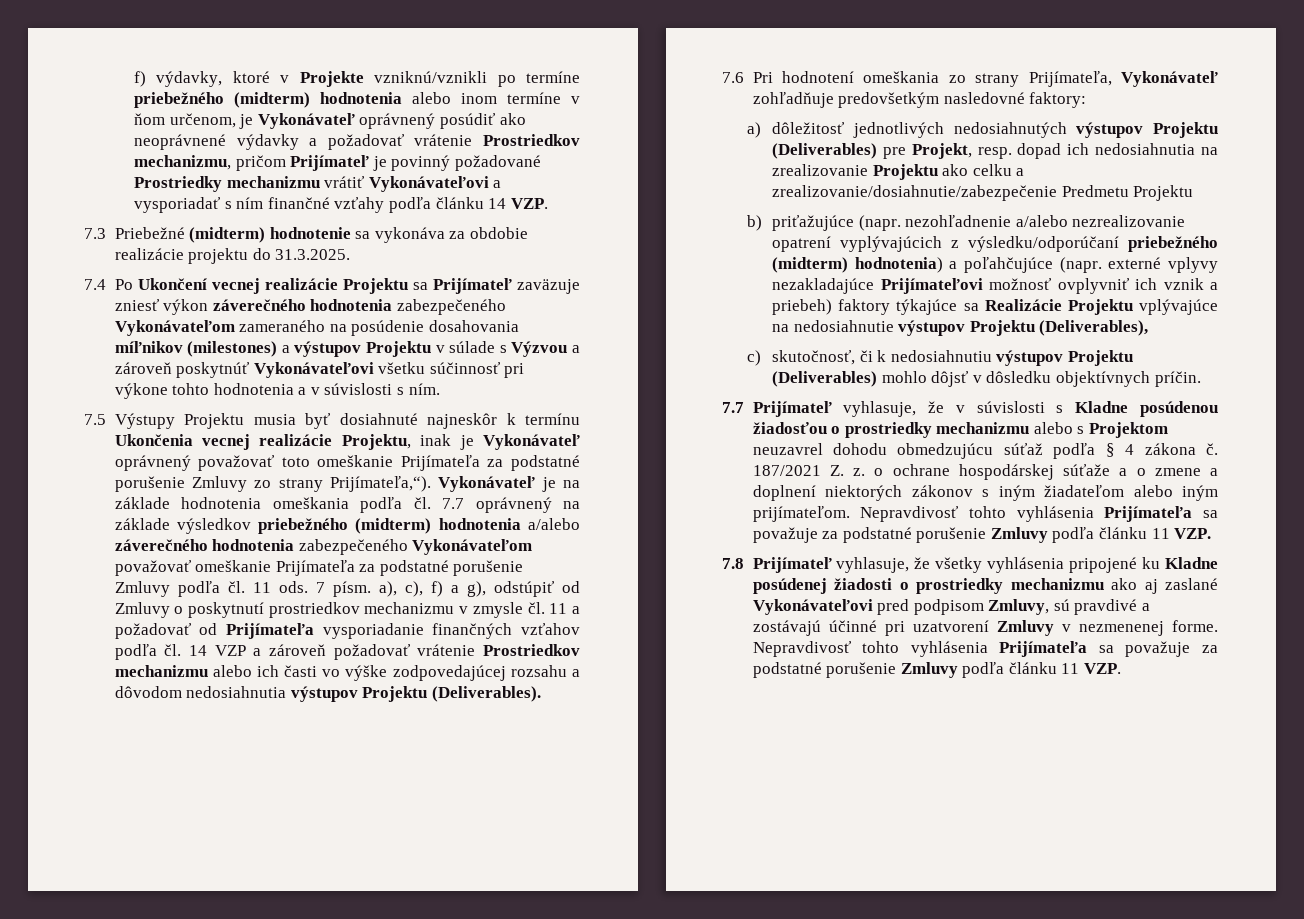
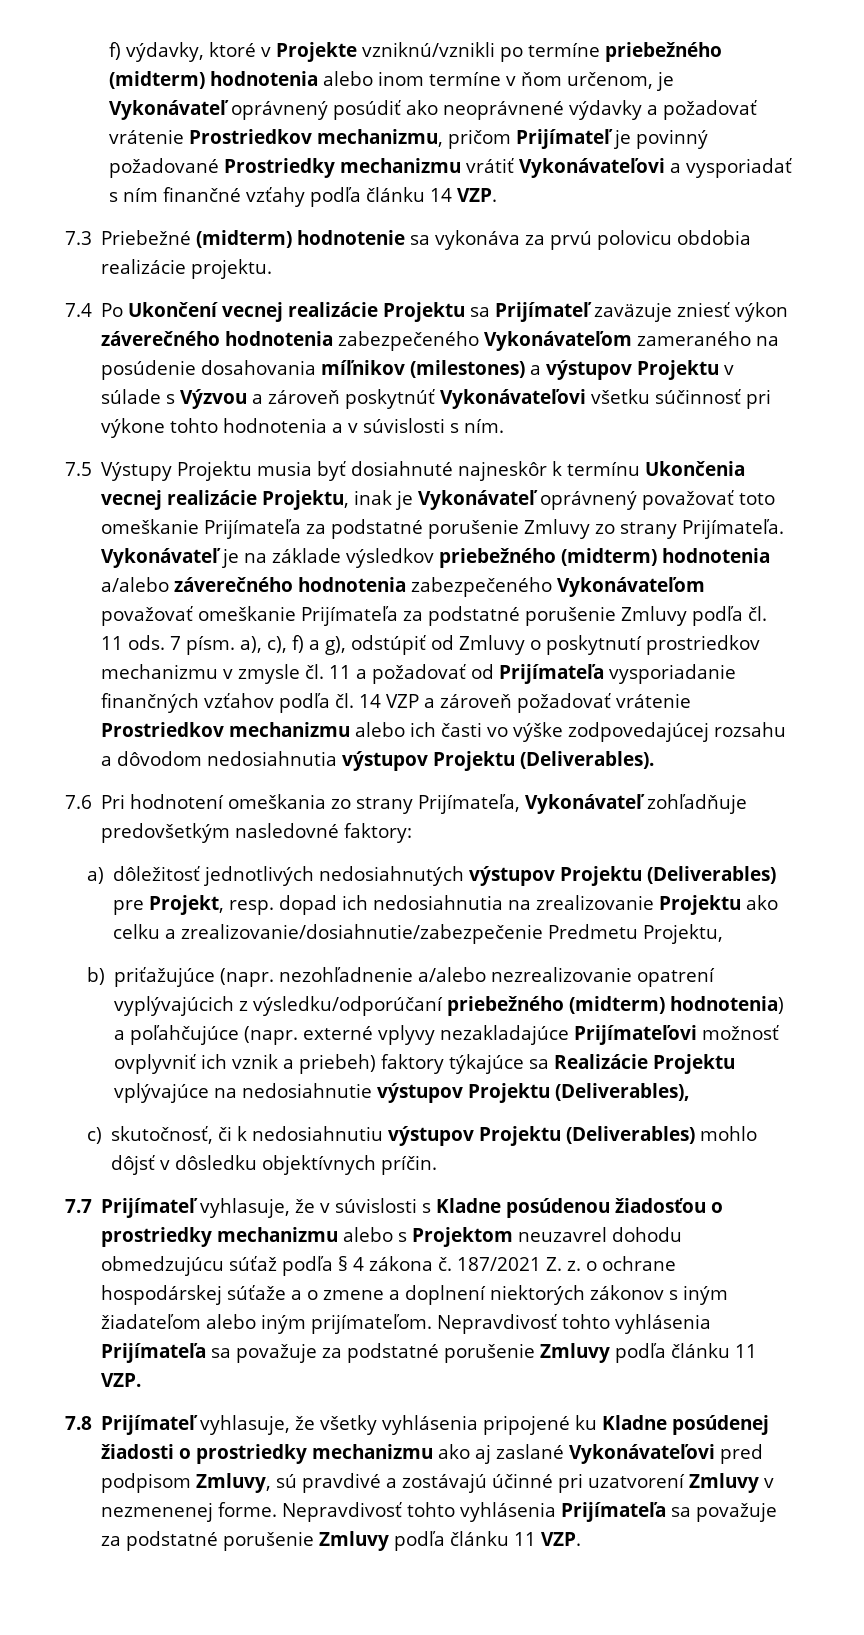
- 7.3 Priebežné (midterm) hodnotenie sa vykonáva za obdobie realizácie projektu do 31.3.2025.
+ 7.3 Priebežné (midterm) hodnotenie sa vykonáva za prvú polovicu obdobia realizácie projektu.
- 7.5 Výstupy Projektu musia byť dosiahnuté najneskôr k termínu Ukončenia vecnej realizácie Projektu, inak je Vykonávateľ oprávnený považovať toto omeškanie Prijímateľa za podstatné porušenie Zmluvy zo strany Prijímateľa,“).
+ 7.5 Výstupy Projektu musia byť dosiahnuté najneskôr k termínu Ukončenia vecnej realizácie Projektu, inak je Vykonávateľ oprávnený považovať toto omeškanie Prijímateľa za podstatné porušenie Zmluvy zo strany Prijímateľa.
- Vykonávateľ je na základe hodnotenia omeškania podľa čl. 7.7 oprávnený na základe výsledkov priebežného (midterm) hodnotenia a/alebo záverečného hodnotenia zabezpečeného Vykonávateľom považovať omeškanie Prijímateľa za podstatné porušenie Zmluvy podľa čl. 11 ods.
+ Vykonávateľ je na základe výsledkov priebežného (midterm) hodnotenia a/alebo záverečného hodnotenia zabezpečeného Vykonávateľom považovať omeškanie Prijímateľa za podstatné porušenie Zmluvy podľa čl. 11 ods.
- a) dôležitosť jednotlivých nedosiahnutých výstupov Projektu (Deliverables) pre Projekt, resp. dopad ich nedosiahnutia na zrealizovanie Projektu ako celku a zrealizovanie/dosiahnutie/zabezpečenie Predmetu Projektu
+ a) dôležitosť jednotlivých nedosiahnutých výstupov Projektu (Deliverables) pre Projekt, resp. dopad ich nedosiahnutia na zrealizovanie Projektu ako celku a zrealizovanie/dosiahnutie/zabezpečenie Predmetu Projektu,

